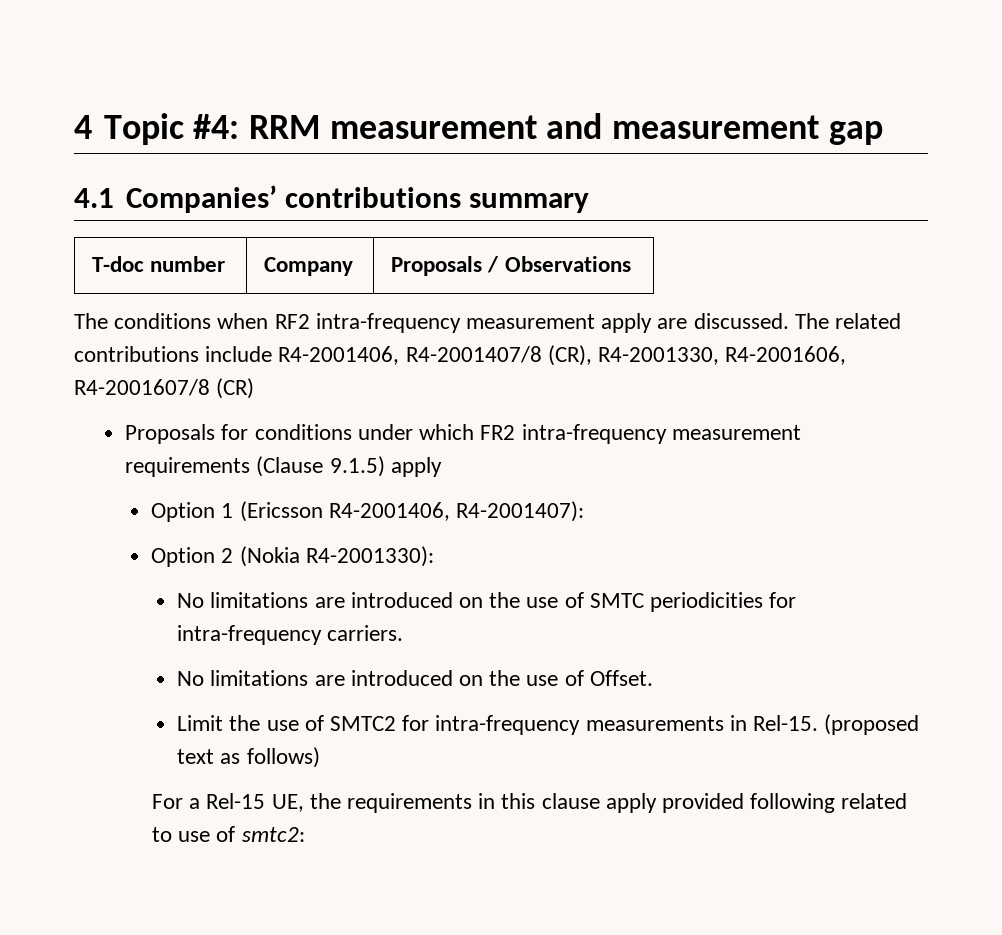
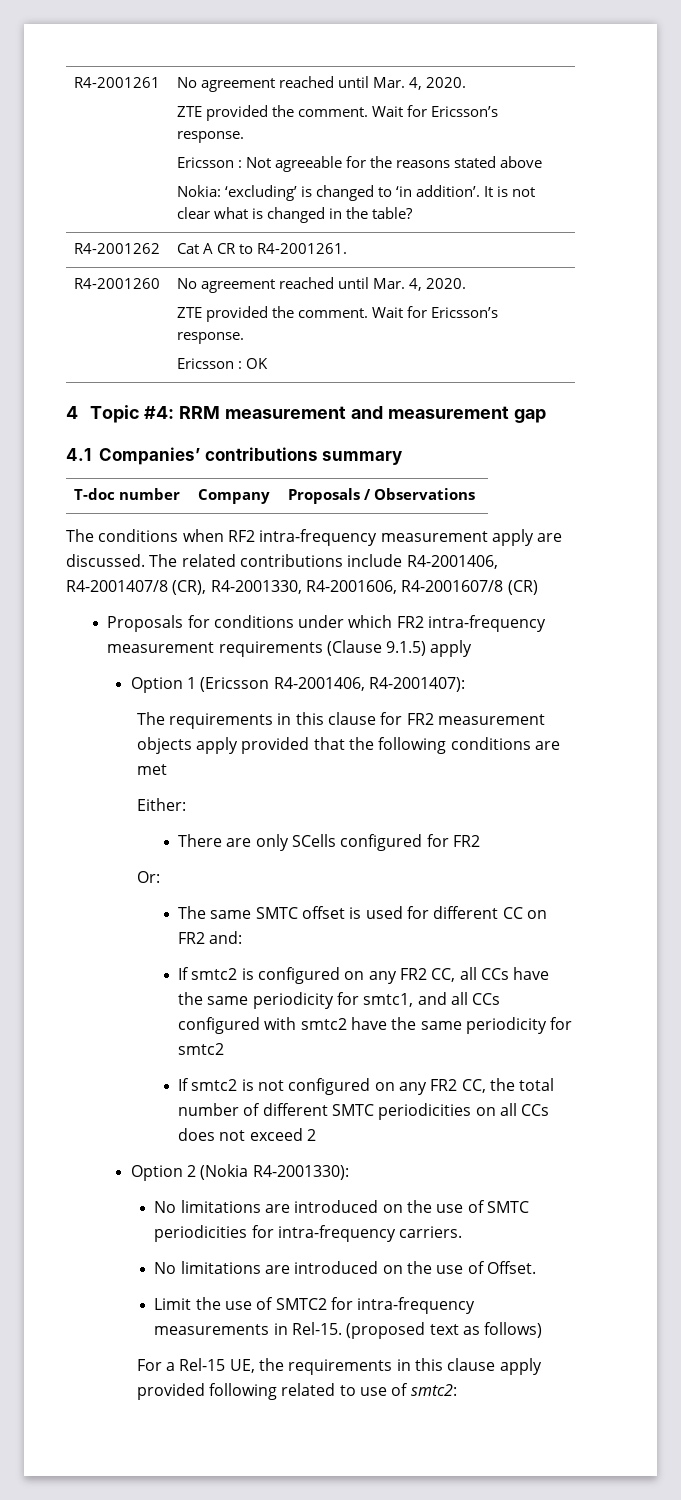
+ R4-2001261 | No agreement reached until Mar. 4, 2020.
+ ZTE provided the comment. Wait for Ericsson’s response.
+ Ericsson : Not agreeable for the reasons stated above
+ Nokia: ‘excluding’ is changed to ‘in addition’. It is not clear what is changed in the table?
+ R4-2001262 | Cat A CR to R4-2001261.
+ R4-2001260 | No agreement reached until Mar. 4, 2020.
+ ZTE provided the comment. Wait for Ericsson’s response.
+ Ericsson : OK
+ The requirements in this clause for FR2 measurement objects apply provided that the following conditions are met
+ Either:
+ There are only SCells configured for FR2
+ Or:
+ The same SMTC offset is used for different CC on FR2 and:
+ If smtc2 is configured on any FR2 CC, all CCs have the same periodicity for smtc1, and all CCs configured with smtc2 have the same periodicity for smtc2
+ If smtc2 is not configured on any FR2 CC, the total number of different SMTC periodicities on all CCs does not exceed 2

